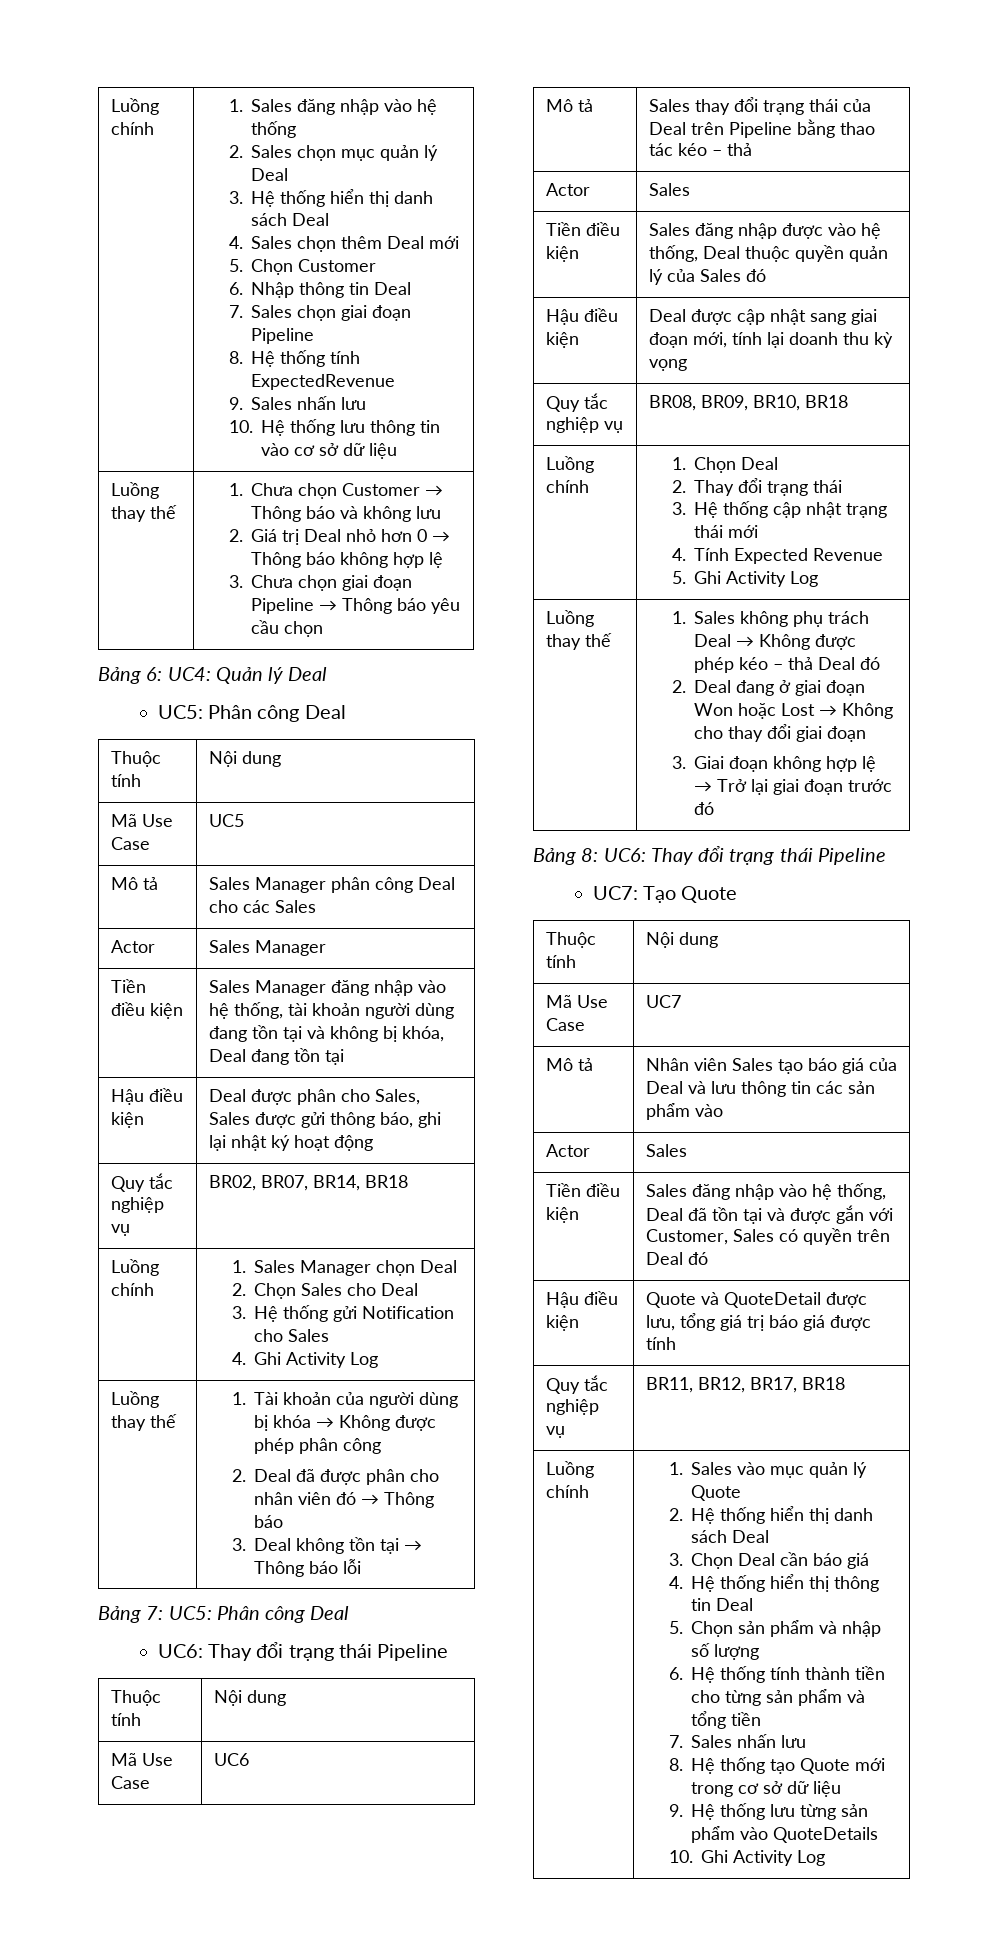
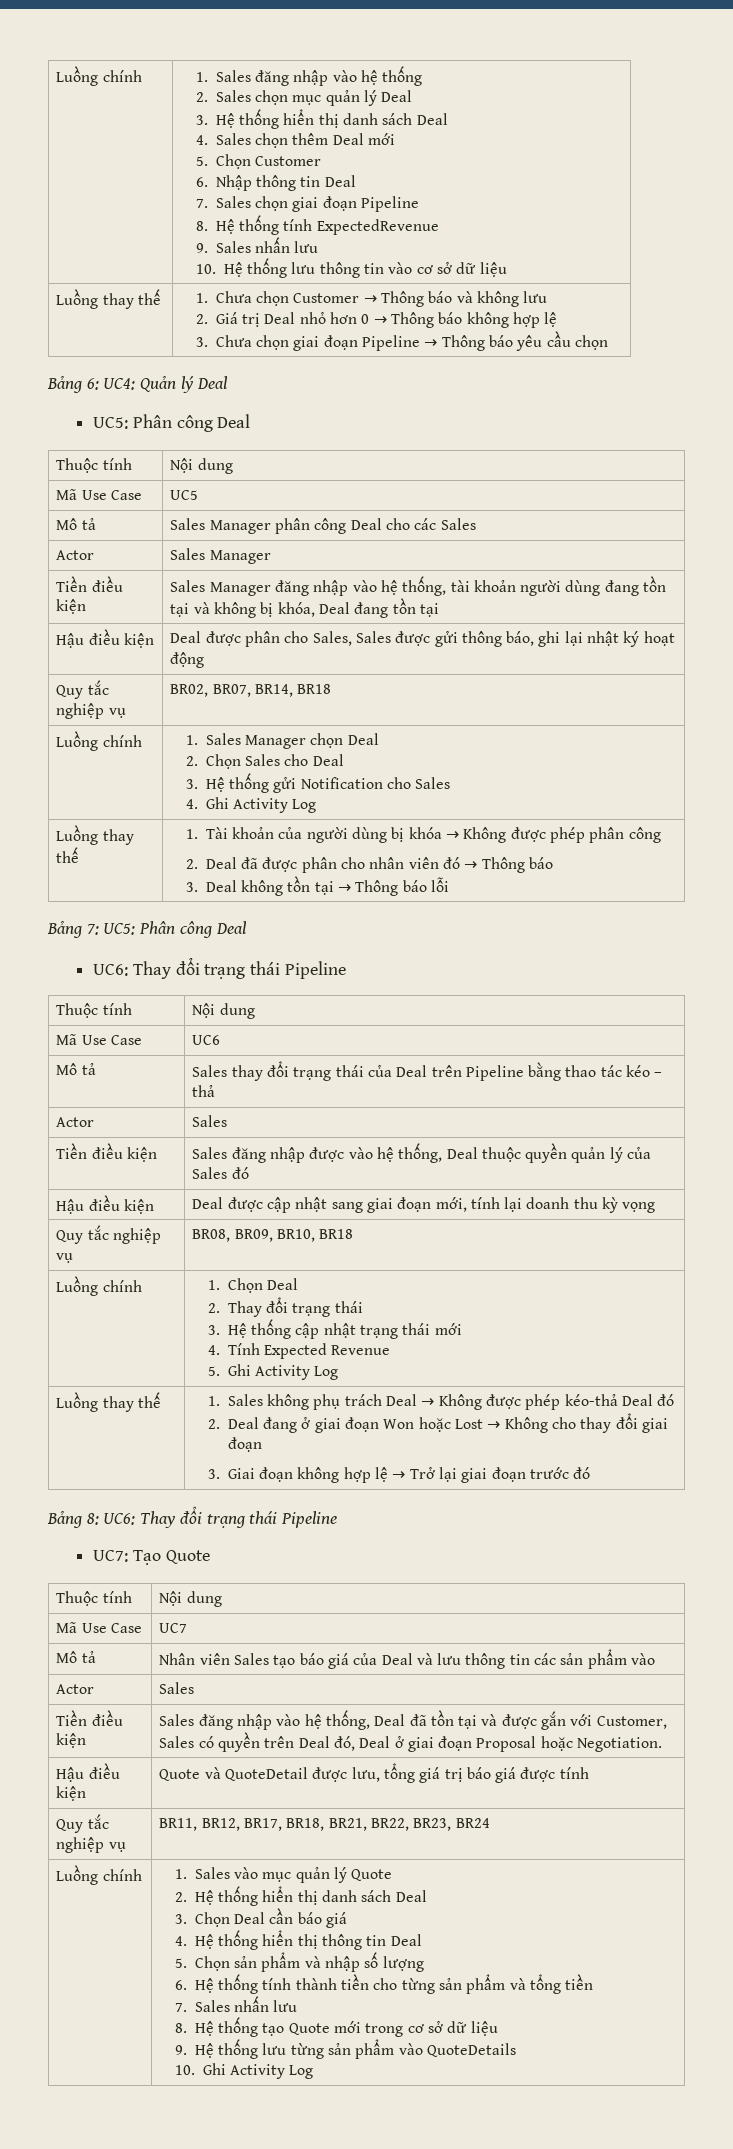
- 1. Sales không phụ trách Deal → Không được phép kéo – thả Deal đó
+ 1. Sales không phụ trách Deal → Không được phép kéo-thả Deal đó
- Tiền điều kiện | Sales đăng nhập vào hệ thống, Deal đã tồn tại và được gắn với Customer, Sales có quyền trên Deal đó
+ Tiền điều kiện | Sales đăng nhập vào hệ thống, Deal đã tồn tại và được gắn với Customer, Sales có quyền trên Deal đó, Deal ở giai đoạn Proposal hoặc Negotiation.
- Quy tắc nghiệp vụ | BR11, BR12, BR17, BR18
+ Quy tắc nghiệp vụ | BR11, BR12, BR17, BR18, BR21, BR22, BR23, BR24

